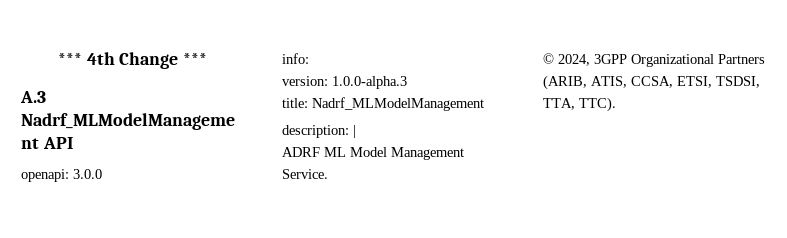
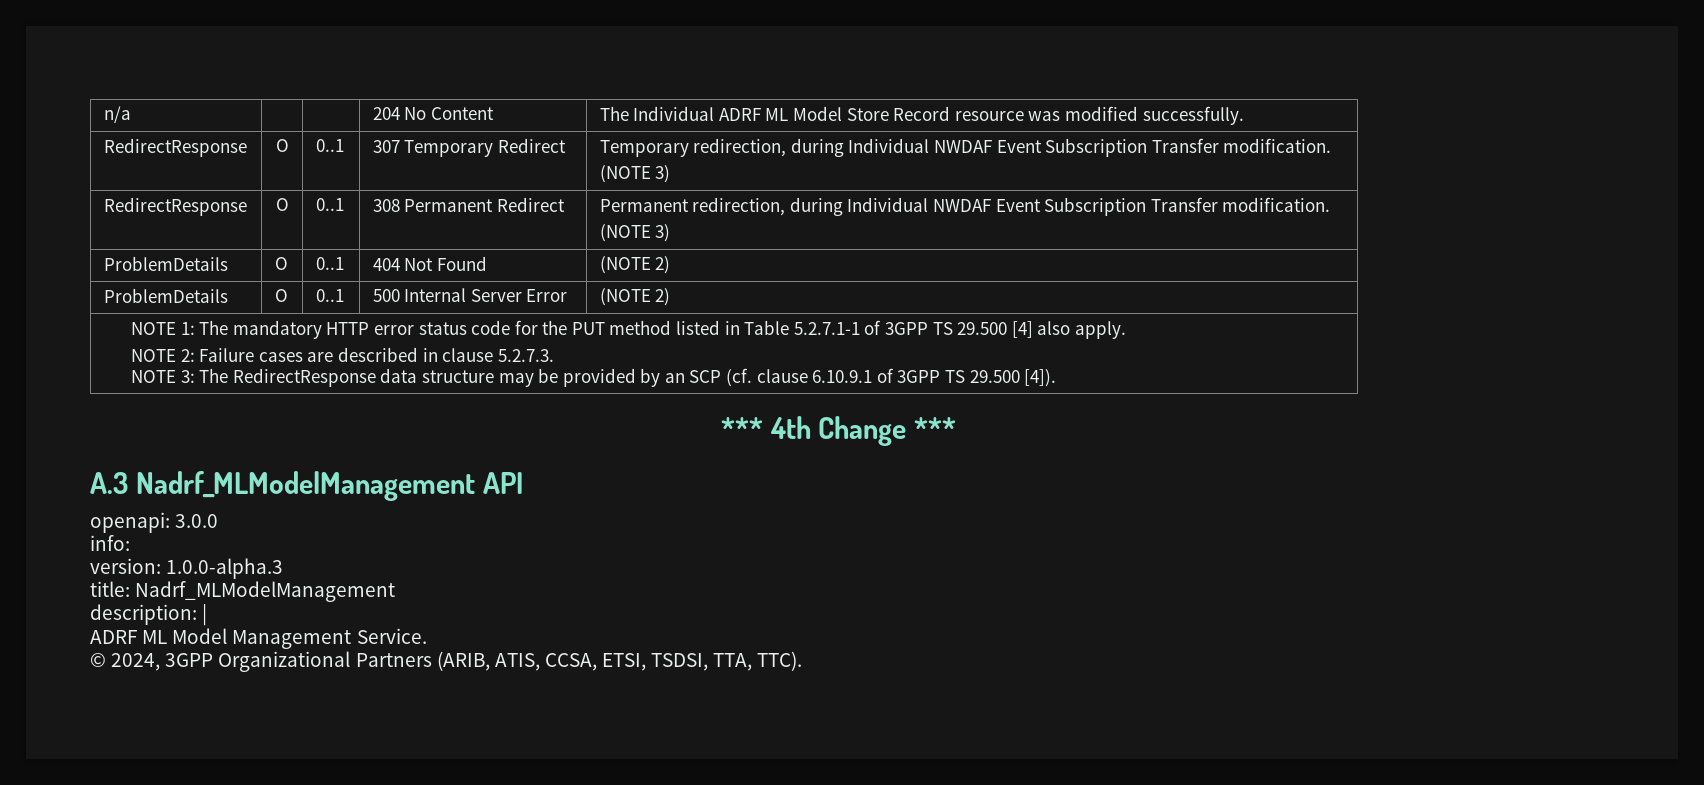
+ n/a | | | 204 No Content | The Individual ADRF ML Model Store Record resource was modified successfully.
+ RedirectResponse | O | 0..1 | 307 Temporary Redirect | Temporary redirection, during Individual NWDAF Event Subscription Transfer modification.
+ (NOTE 3)
+ RedirectResponse | O | 0..1 | 308 Permanent Redirect | Permanent redirection, during Individual NWDAF Event Subscription Transfer modification.
+ (NOTE 3)
+ ProblemDetails | O | 0..1 | 404 Not Found | (NOTE 2)
+ ProblemDetails | O | 0..1 | 500 Internal Server Error | (NOTE 2)
+ NOTE 1: The mandatory HTTP error status code for the PUT method listed in Table 5.2.7.1-1 of 3GPP TS 29.500 [4] also apply.
+ NOTE 2: Failure cases are described in clause 5.2.7.3.
+ NOTE 3: The RedirectResponse data structure may be provided by an SCP (cf. clause 6.10.9.1 of 3GPP TS 29.500 [4]).

